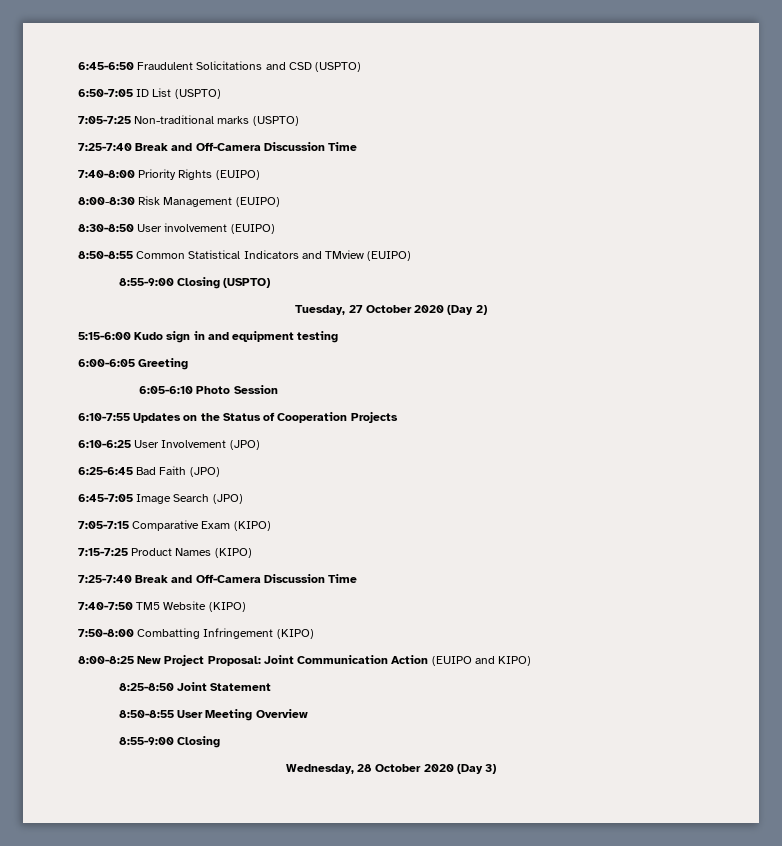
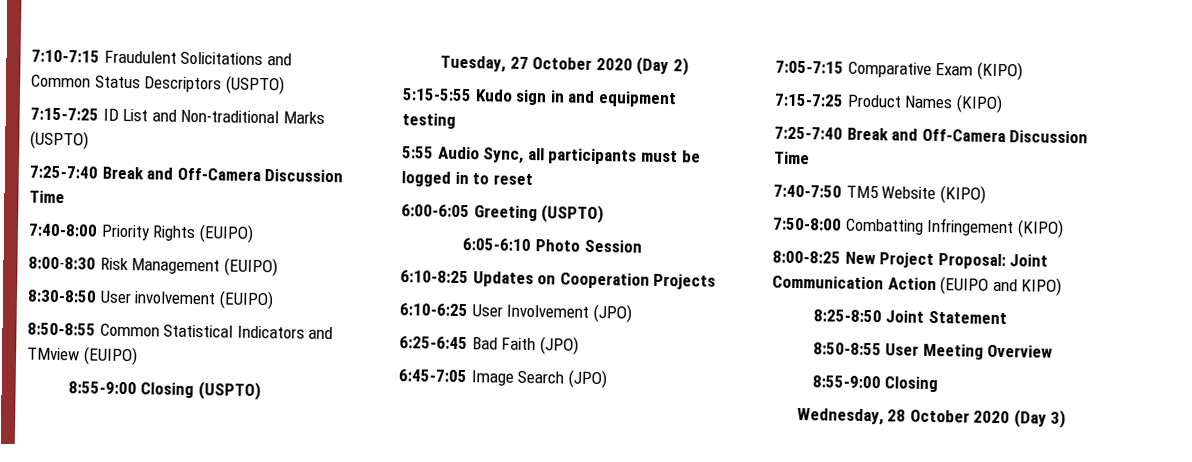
- 6:45-6:50 Fraudulent Solicitations and CSD (USPTO)
- 6:50-7:05 ID List (USPTO)
- 7:05-7:25 Non-traditional marks (USPTO)
+ 7:10-7:15 Fraudulent Solicitations and Common Status Descriptors (USPTO)
+ 7:15-7:25 ID List and Non-traditional Marks (USPTO)
- 5:15-6:00 Kudo sign in and equipment testing
+ 5:15-5:55 Kudo sign in and equipment testing
+ 5:55 Audio Sync, all participants must be logged in to reset
- 6:00-6:05 Greeting
+ 6:00-6:05 Greeting (USPTO)
- 6:10-7:55 Updates on the Status of Cooperation Projects
+ 6:10-8:25 Updates on Cooperation Projects

